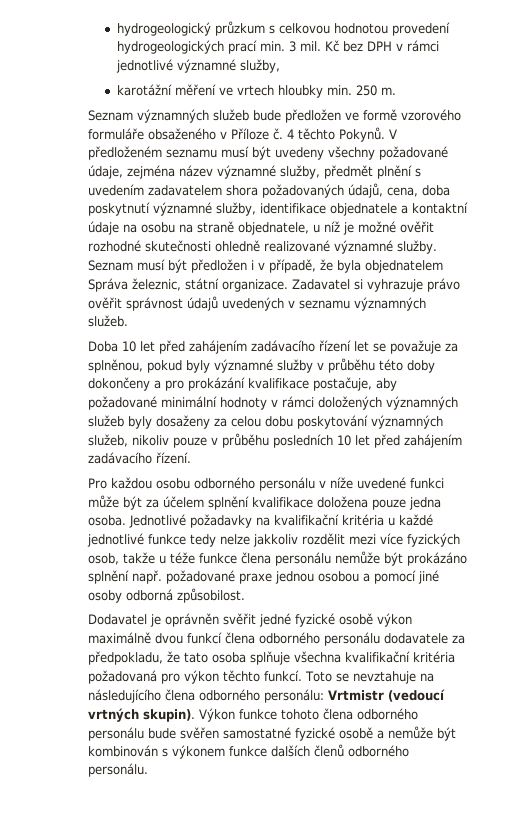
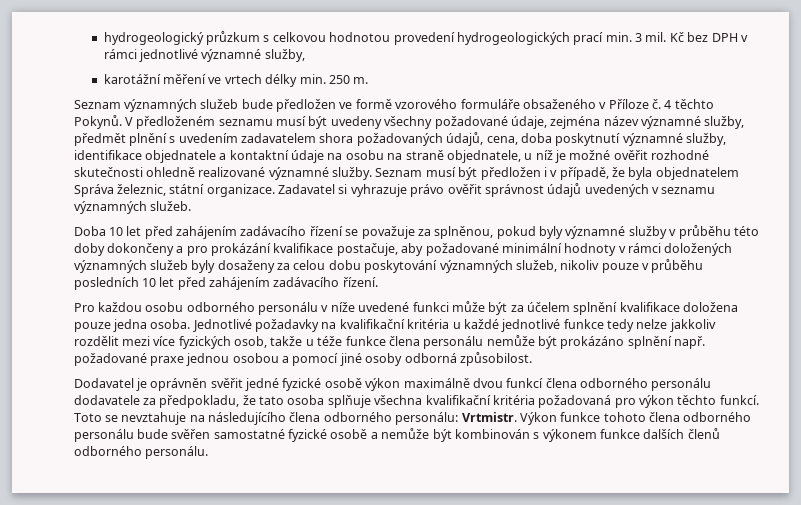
- karotážní měření ve vrtech hloubky min. 250 m.
+ karotážní měření ve vrtech délky min. 250 m.
- Doba 10 let před zahájením zadávacího řízení let se považuje za splněnou, pokud byly významné služby v průběhu této doby dokončeny a pro prokázání kvalifikace postačuje, aby požadované minimální hodnoty v rámci doložených významných služeb byly dosaženy za celou dobu poskytování významných služeb, nikoliv pouze v průběhu posledních 10 let před zahájením zadávacího řízení.
+ Doba 10 let před zahájením zadávacího řízení se považuje za splněnou, pokud byly významné služby v průběhu této doby dokončeny a pro prokázání kvalifikace postačuje, aby požadované minimální hodnoty v rámci doložených významných služeb byly dosaženy za celou dobu poskytování významných služeb, nikoliv pouze v průběhu posledních 10 let před zahájením zadávacího řízení.
- Toto se nevztahuje na následujícího člena odborného personálu: Vrtmistr (vedoucí vrtných skupin).
+ Toto se nevztahuje na následujícího člena odborného personálu: Vrtmistr.

